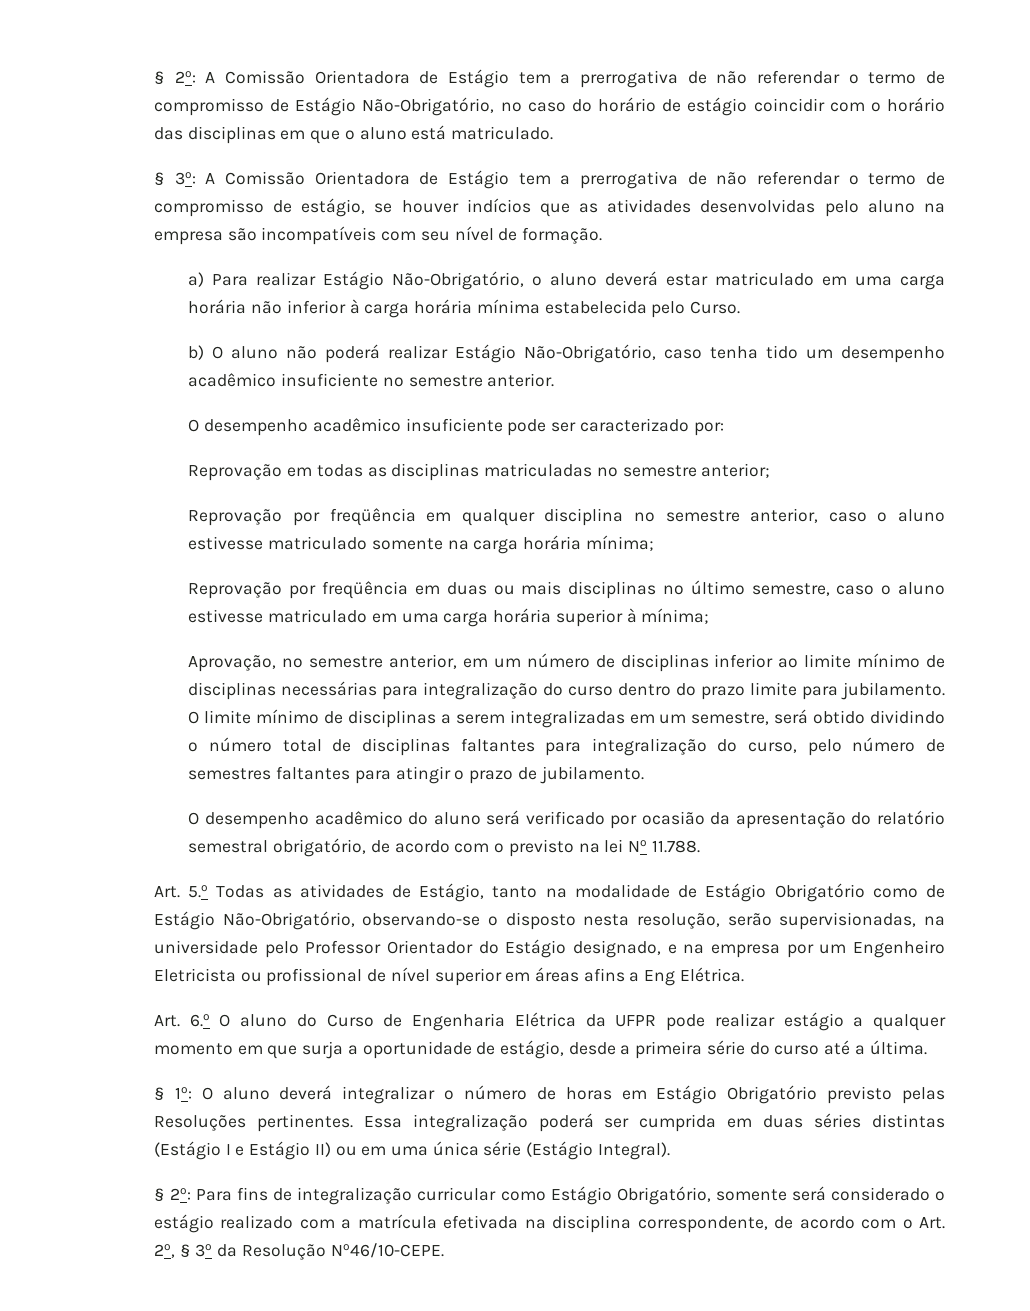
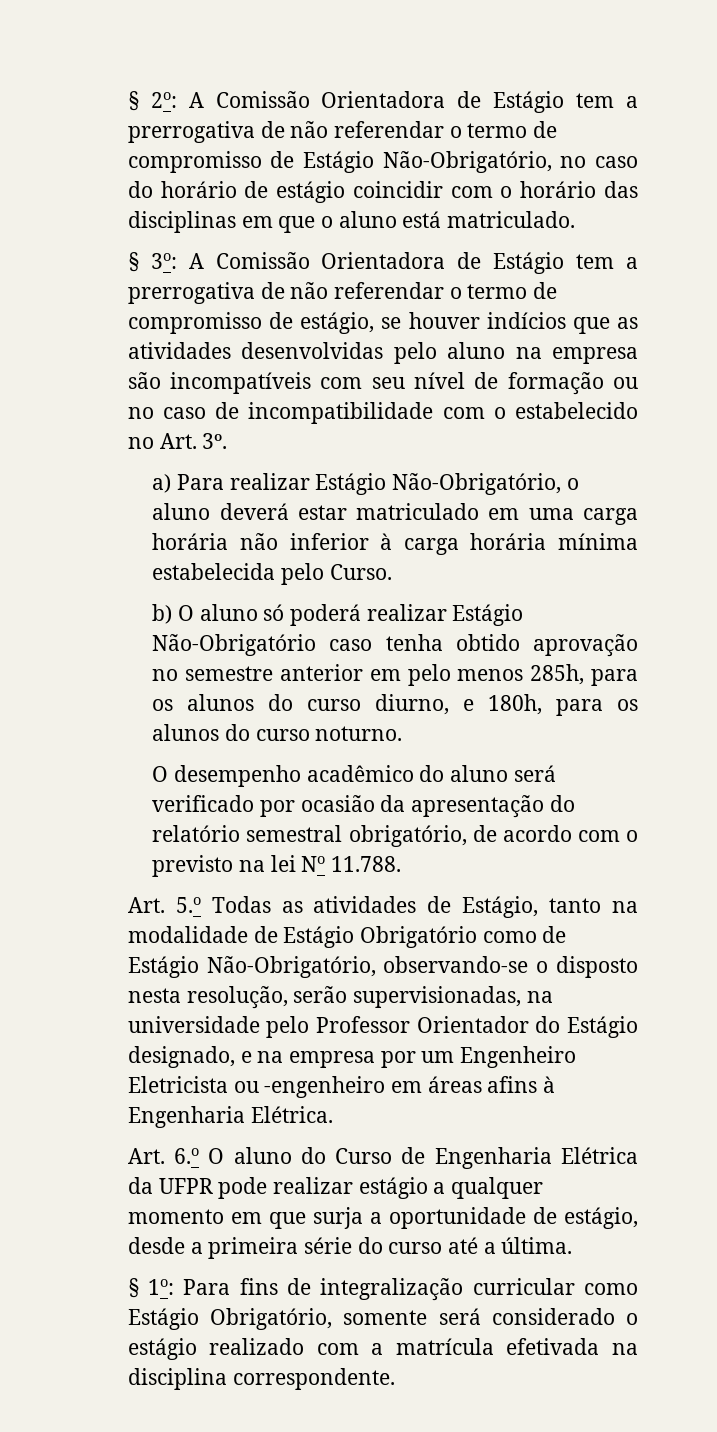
- § 3o: A Comissão Orientadora de Estágio tem a prerrogativa de não referendar o termo de compromisso de estágio, se houver indícios que as atividades desenvolvidas pelo aluno na empresa são incompatíveis com seu nível de formação.
+ § 3o: A Comissão Orientadora de Estágio tem a prerrogativa de não referendar o termo de compromisso de estágio, se houver indícios que as atividades desenvolvidas pelo aluno na empresa são incompatíveis com seu nível de formação ou no caso de incompatibilidade com o estabelecido no Art. 3º.
- b) O aluno não poderá realizar Estágio Não-Obrigatório, caso tenha tido um desempenho acadêmico insuficiente no semestre anterior.
- O desempenho acadêmico insuficiente pode ser caracterizado por:
- Reprovação em todas as disciplinas matriculadas no semestre anterior;
- Reprovação por freqüência em qualquer disciplina no semestre anterior, caso o aluno estivesse matriculado somente na carga horária mínima;
- Reprovação por freqüência em duas ou mais disciplinas no último semestre, caso o aluno estivesse matriculado em uma carga horária superior à mínima;
- Aprovação, no semestre anterior, em um número de disciplinas inferior ao limite mínimo de disciplinas necessárias para integralização do curso dentro do prazo limite para jubilamento. O limite mínimo de disciplinas a serem integralizadas em um semestre, será obtido dividindo o número total de disciplinas faltantes para integralização do curso, pelo número de semestres faltantes para atingir o prazo de jubilamento.
+ b) O aluno só poderá realizar Estágio Não-Obrigatório caso tenha obtido aprovação no semestre anterior em pelo menos 285h, para os alunos do curso diurno, e 180h, para os alunos do curso noturno.
- Art. 5.o Todas as atividades de Estágio, tanto na modalidade de Estágio Obrigatório como de Estágio Não-Obrigatório, observando-se o disposto nesta resolução, serão supervisionadas, na universidade pelo Professor Orientador do Estágio designado, e na empresa por um Engenheiro Eletricista ou profissional de nível superior em áreas afins a Eng Elétrica.
+ Art. 5.o Todas as atividades de Estágio, tanto na modalidade de Estágio Obrigatório como de Estágio Não-Obrigatório, observando-se o disposto nesta resolução, serão supervisionadas, na universidade pelo Professor Orientador do Estágio designado, e na empresa por um Engenheiro Eletricista ou -engenheiro em áreas afins à Engenharia Elétrica.
- § 1o: O aluno deverá integralizar o número de horas em Estágio Obrigatório previsto pelas Resoluções pertinentes. Essa integralização poderá ser cumprida em duas séries distintas (Estágio I e Estágio II) ou em uma única série (Estágio Integral).
- § 2o: Para fins de integralização curricular como Estágio Obrigatório, somente será considerado o estágio realizado com a matrícula efetivada na disciplina correspondente, de acordo com o Art. 2o, § 3o da Resolução No46/10-CEPE.
+ § 1o: Para fins de integralização curricular como Estágio Obrigatório, somente será considerado o estágio realizado com a matrícula efetivada na disciplina correspondente.

